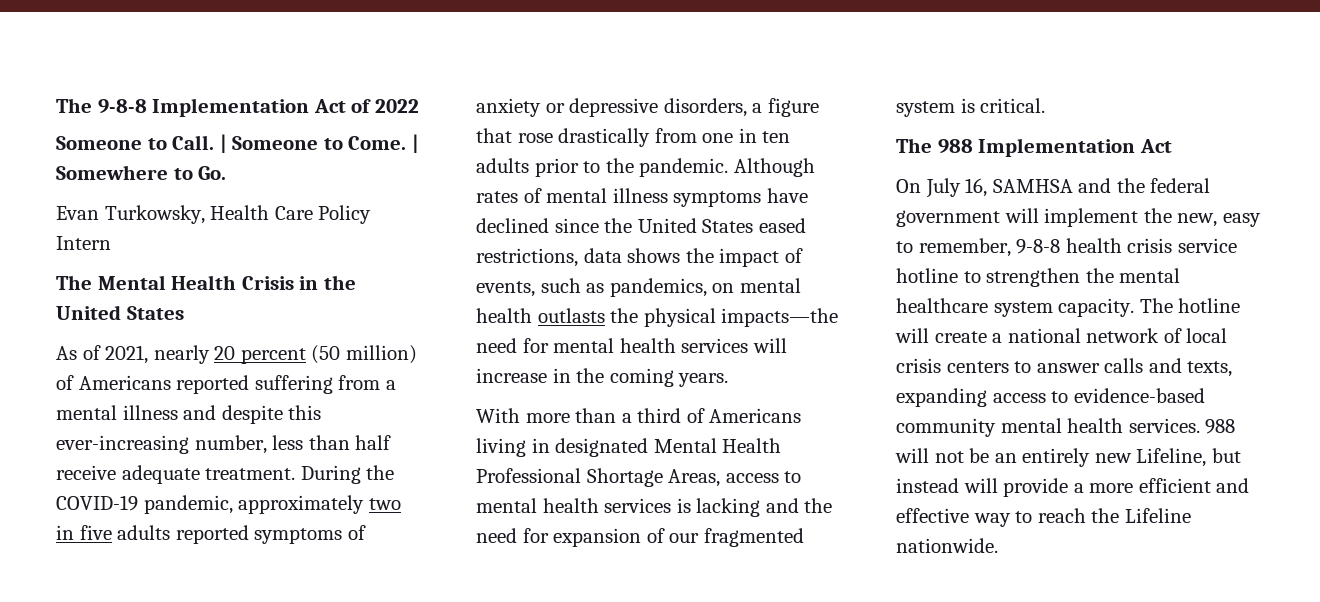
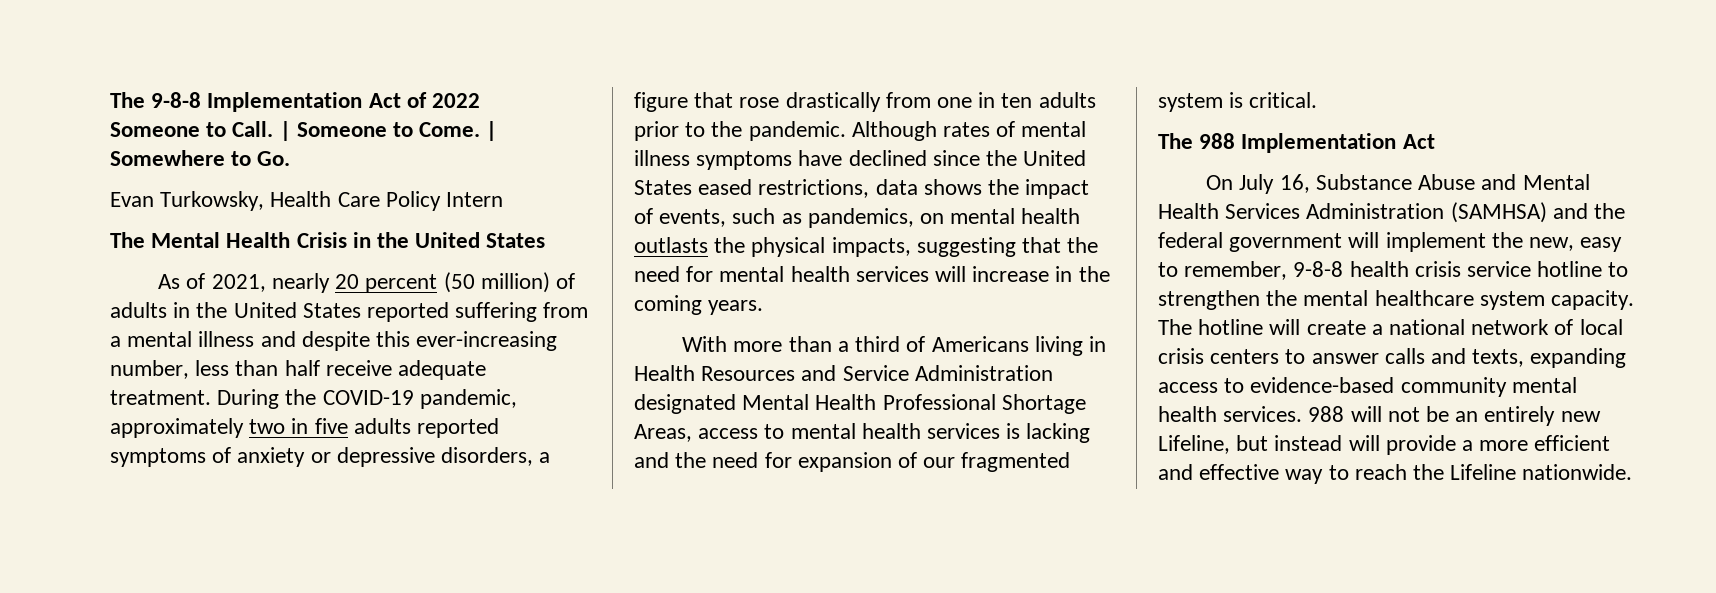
- As of 2021, nearly 20 percent (50 million) of Americans reported suffering from a mental illness and despite this ever-increasing number, less than half receive adequate treatment.
+ As of 2021, nearly 20 percent (50 million) of adults in the United States reported suffering from a mental illness and despite this ever-increasing number, less than half receive adequate treatment.
- Although rates of mental illness symptoms have declined since the United States eased restrictions, data shows the impact of events, such as pandemics, on mental health outlasts the physical impacts—the need for mental health services will increase in the coming years.
+ Although rates of mental illness symptoms have declined since the United States eased restrictions, data shows the impact of events, such as pandemics, on mental health outlasts the physical impacts, suggesting that the need for mental health services will increase in the coming years.
- With more than a third of Americans living in designated Mental Health Professional Shortage Areas, access to mental health services is lacking and the need for expansion of our fragmented system is critical.
+ With more than a third of Americans living in Health Resources and Service Administration designated Mental Health Professional Shortage Areas, access to mental health services is lacking and the need for expansion of our fragmented system is critical.
- On July 16, SAMHSA and the federal government will implement the new, easy to remember, 9-8-8 health crisis service hotline to strengthen the mental healthcare system capacity.
+ On July 16, Substance Abuse and Mental Health Services Administration (SAMHSA) and the federal government will implement the new, easy to remember, 9-8-8 health crisis service hotline to strengthen the mental healthcare system capacity.

